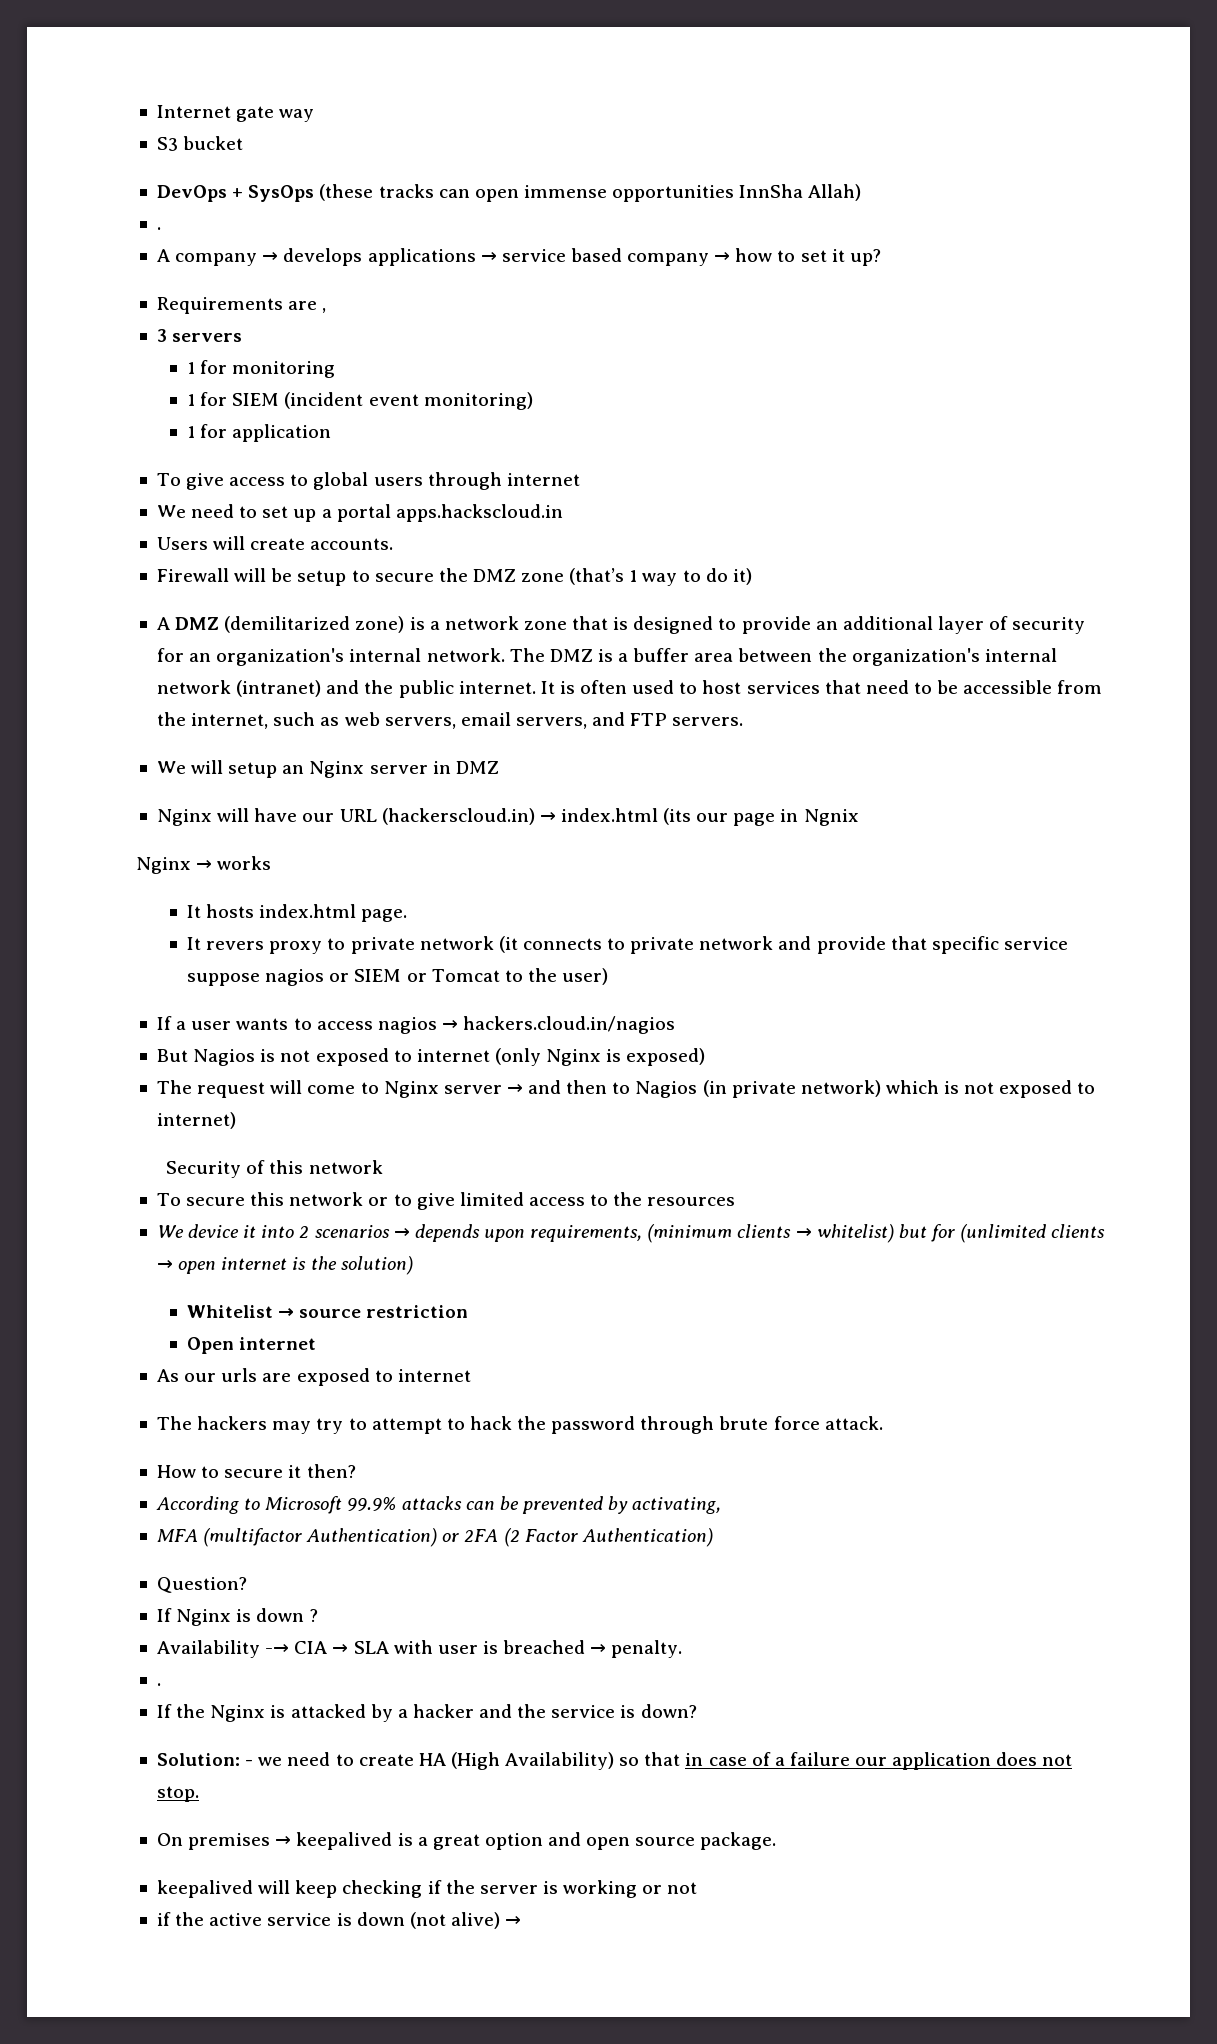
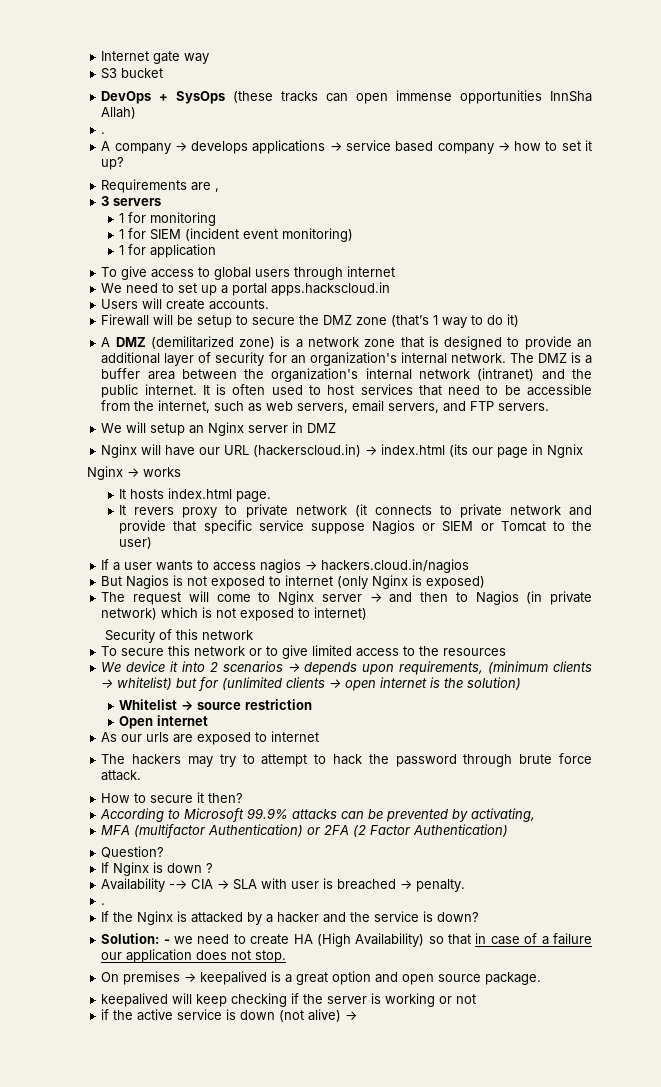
- It revers proxy to private network (it connects to private network and provide that specific service suppose nagios or SIEM or Tomcat to the user)
+ It revers proxy to private network (it connects to private network and provide that specific service suppose Nagios or SIEM or Tomcat to the user)

